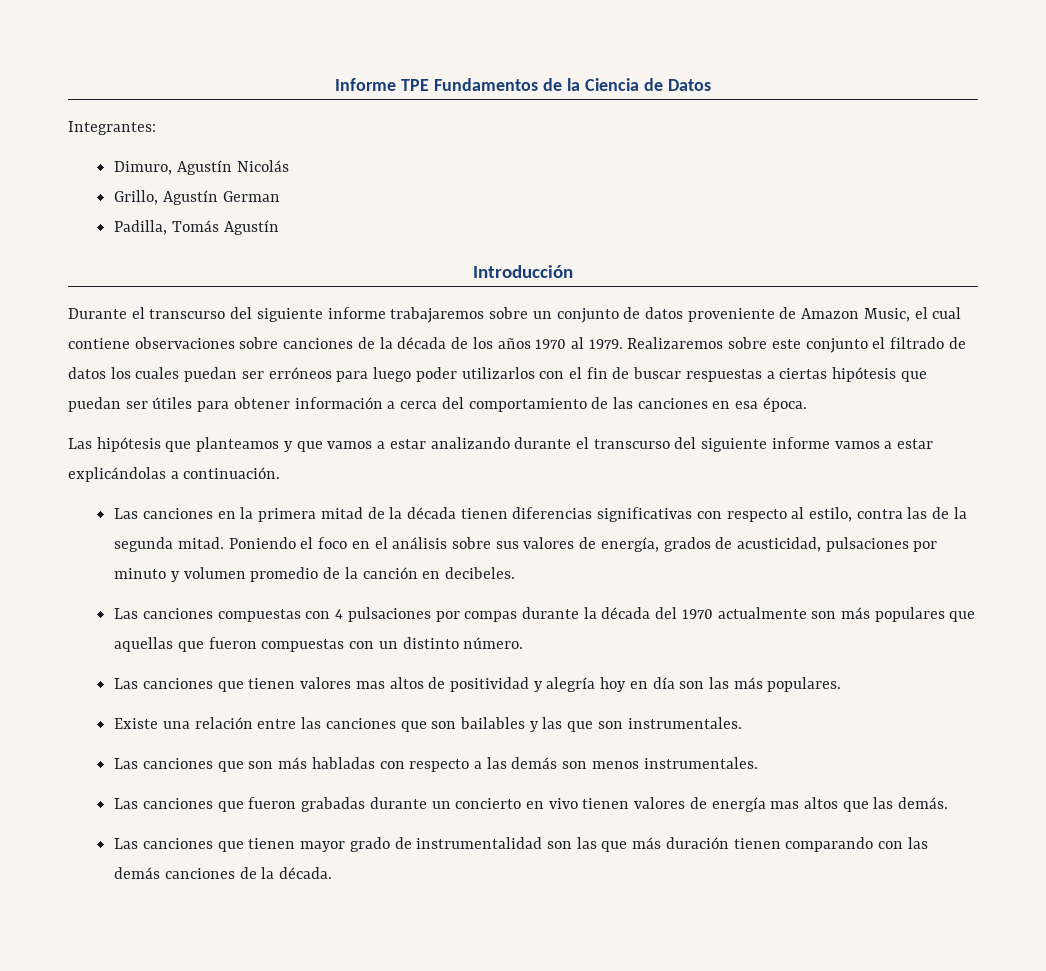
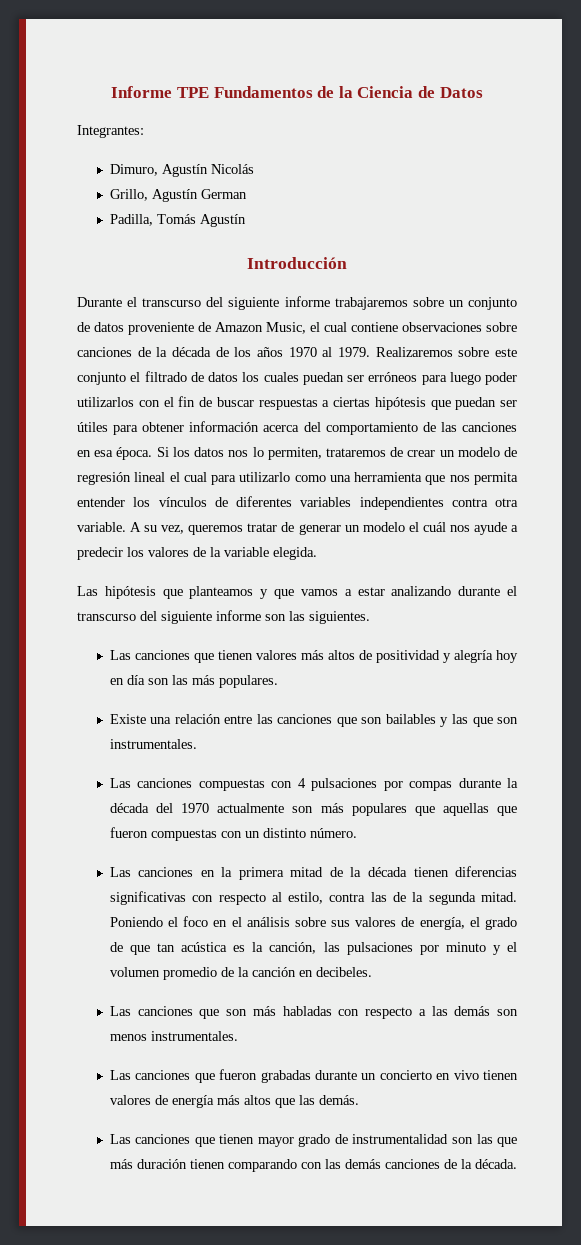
- Realizaremos sobre este conjunto el filtrado de datos los cuales puedan ser erróneos para luego poder utilizarlos con el fin de buscar respuestas a ciertas hipótesis que puedan ser útiles para obtener información a cerca del comportamiento de las canciones en esa época.
+ Realizaremos sobre este conjunto el filtrado de datos los cuales puedan ser erróneos para luego poder utilizarlos con el fin de buscar respuestas a ciertas hipótesis que puedan ser útiles para obtener información acerca del comportamiento de las canciones en esa época. Si los datos nos lo permiten, trataremos de crear un modelo de regresión lineal el cual para utilizarlo como una herramienta que nos permita entender los vínculos de diferentes variables independientes contra otra variable. A su vez, queremos tratar de generar un modelo el cuál nos ayude a predecir los valores de la variable elegida.
- Las hipótesis que planteamos y que vamos a estar analizando durante el transcurso del siguiente informe vamos a estar explicándolas a continuación.
+ Las hipótesis que planteamos y que vamos a estar analizando durante el transcurso del siguiente informe son las siguientes.
+ Las canciones que tienen valores más altos de positividad y alegría hoy en día son las más populares.
+ Existe una relación entre las canciones que son bailables y las que son instrumentales.
+ Las canciones compuestas con 4 pulsaciones por compas durante la década del 1970 actualmente son más populares que aquellas que fueron compuestas con un distinto número.
- Poniendo el foco en el análisis sobre sus valores de energía, grados de acusticidad, pulsaciones por minuto y volumen promedio de la canción en decibeles.
+ Poniendo el foco en el análisis sobre sus valores de energía, el grado de que tan acústica es la canción, las pulsaciones por minuto y el volumen promedio de la canción en decibeles.
- Las canciones compuestas con 4 pulsaciones por compas durante la década del 1970 actualmente son más populares que aquellas que fueron compuestas con un distinto número.
- Las canciones que tienen valores mas altos de positividad y alegría hoy en día son las más populares.
- Existe una relación entre las canciones que son bailables y las que son instrumentales.
- Las canciones que fueron grabadas durante un concierto en vivo tienen valores de energía mas altos que las demás.
+ Las canciones que fueron grabadas durante un concierto en vivo tienen valores de energía más altos que las demás.

